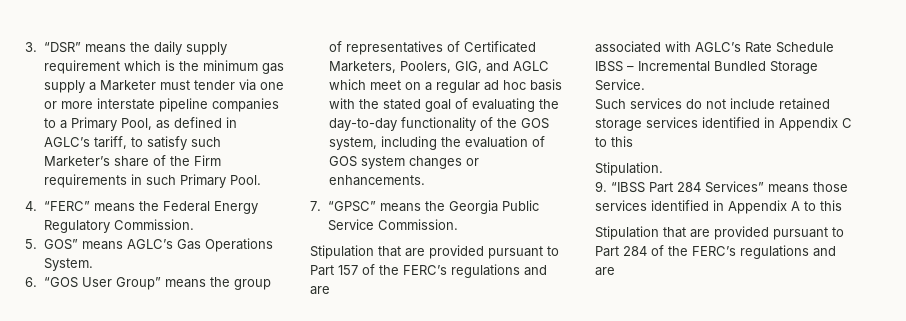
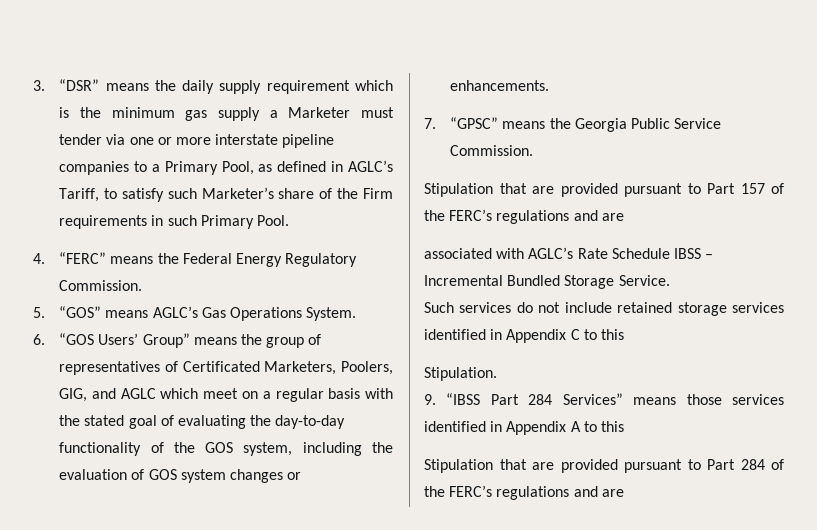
- 3. “DSR” means the daily supply requirement which is the minimum gas supply a Marketer must tender via one or more interstate pipeline companies to a Primary Pool, as defined in AGLC’s tariff, to satisfy such Marketer’s share of the Firm requirements in such Primary Pool.
+ 3. “DSR” means the daily supply requirement which is the minimum gas supply a Marketer must tender via one or more interstate pipeline companies to a Primary Pool, as defined in AGLC’s Tariff, to satisfy such Marketer’s share of the Firm requirements in such Primary Pool.
- 5. GOS” means AGLC’s Gas Operations System.
+ 5. “GOS” means AGLC’s Gas Operations System.
- 6. “GOS User Group” means the group of representatives of Certificated Marketers, Poolers, GIG, and AGLC which meet on a regular ad hoc basis with the stated goal of evaluating the day-to-day functionality of the GOS system, including the evaluation of GOS system changes or enhancements.
+ 6. “GOS Users’ Group” means the group of representatives of Certificated Marketers, Poolers, GIG, and AGLC which meet on a regular basis with the stated goal of evaluating the day-to-day functionality of the GOS system, including the evaluation of GOS system changes or enhancements.

